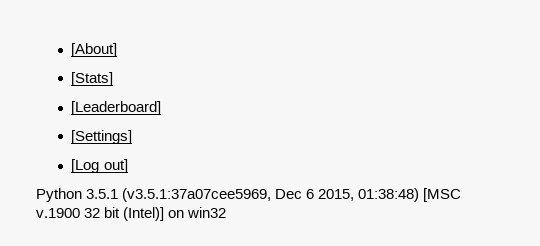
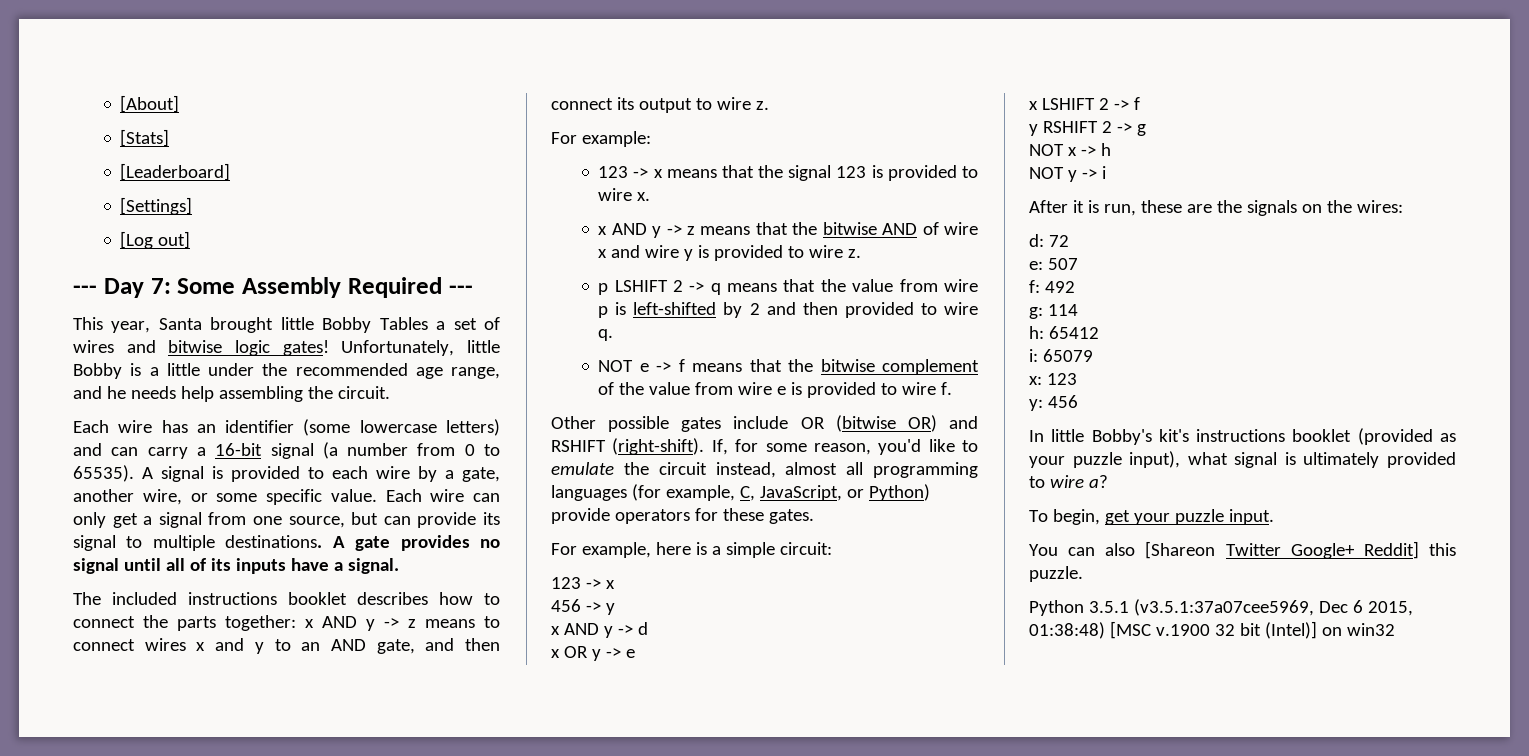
+ --- Day 7: Some Assembly Required ---
+ This year, Santa brought little Bobby Tables a set of wires and bitwise logic gates! Unfortunately, little Bobby is a little under the recommended age range, and he needs help assembling the circuit.
+ Each wire has an identifier (some lowercase letters) and can carry a 16-bit signal (a number from 0 to 65535). A signal is provided to each wire by a gate, another wire, or some specific value. Each wire can only get a signal from one source, but can provide its signal to multiple destinations. A gate provides no signal until all of its inputs have a signal.
+ The included instructions booklet describes how to connect the parts together: x AND y -> z means to connect wires x and y to an AND gate, and then connect its output to wire z.
+ For example:
+ 123 -> x means that the signal 123 is provided to wire x.
+ x AND y -> z means that the bitwise AND of wire x and wire y is provided to wire z.
+ p LSHIFT 2 -> q means that the value from wire p is left-shifted by 2 and then provided to wire q.
+ NOT e -> f means that the bitwise complement of the value from wire e is provided to wire f.
+ Other possible gates include OR (bitwise OR) and RSHIFT (right-shift). If, for some reason, you'd like to emulate the circuit instead, almost all programming languages (for example, C, JavaScript, or Python) provide operators for these gates.
+ For example, here is a simple circuit:
+ 123 -> x
+ 456 -> y
+ x AND y -> d
+ x OR y -> e
+ x LSHIFT 2 -> f
+ y RSHIFT 2 -> g
+ NOT x -> h
+ NOT y -> i
+ After it is run, these are the signals on the wires:
+ d: 72
+ e: 507
+ f: 492
+ g: 114
+ h: 65412
+ i: 65079
+ x: 123
+ y: 456
+ In little Bobby's kit's instructions booklet (provided as your puzzle input), what signal is ultimately provided to wire a?
+ To begin, get your puzzle input.
+ You can also [Shareon Twitter Google+ Reddit] this puzzle.

